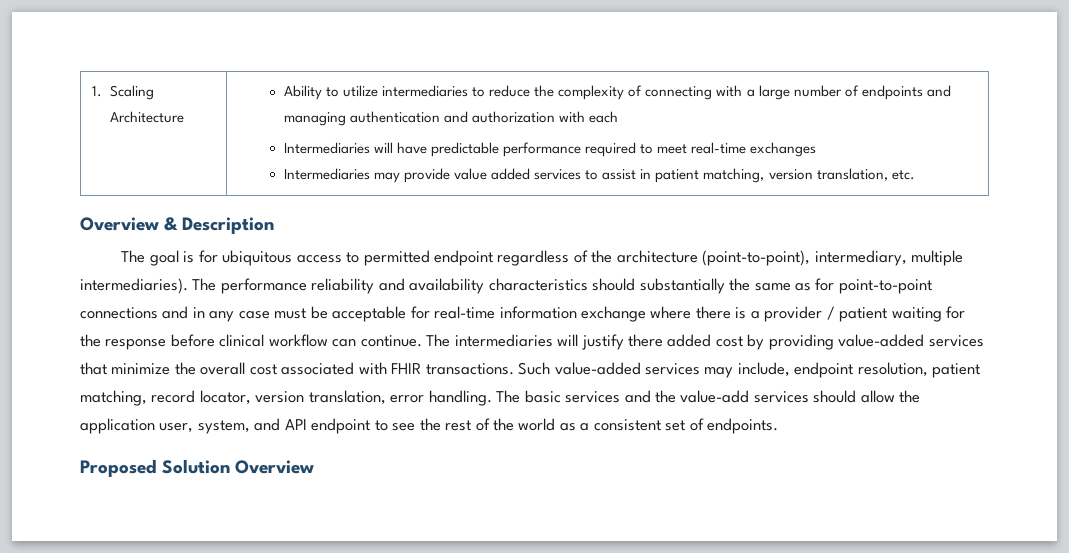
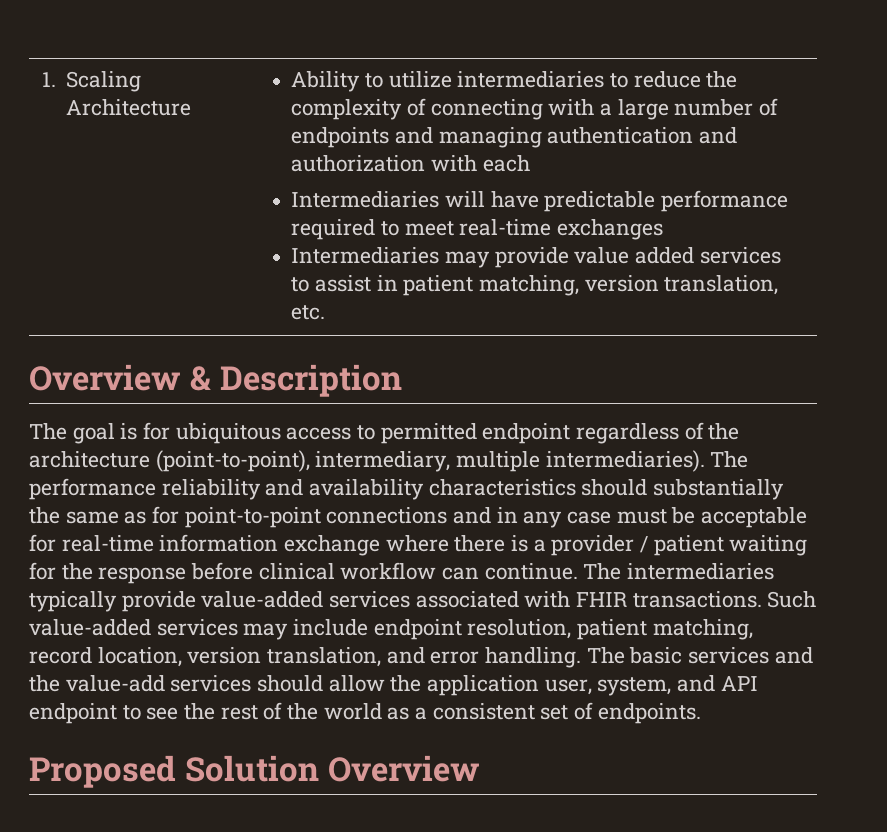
- The intermediaries will justify there added cost by providing value-added services that minimize the overall cost associated with FHIR transactions.
+ The intermediaries typically provide value-added services associated with FHIR transactions.
- Such value-added services may include, endpoint resolution, patient matching, record locator, version translation, error handling.
+ Such value-added services may include endpoint resolution, patient matching, record location, version translation, and error handling.

